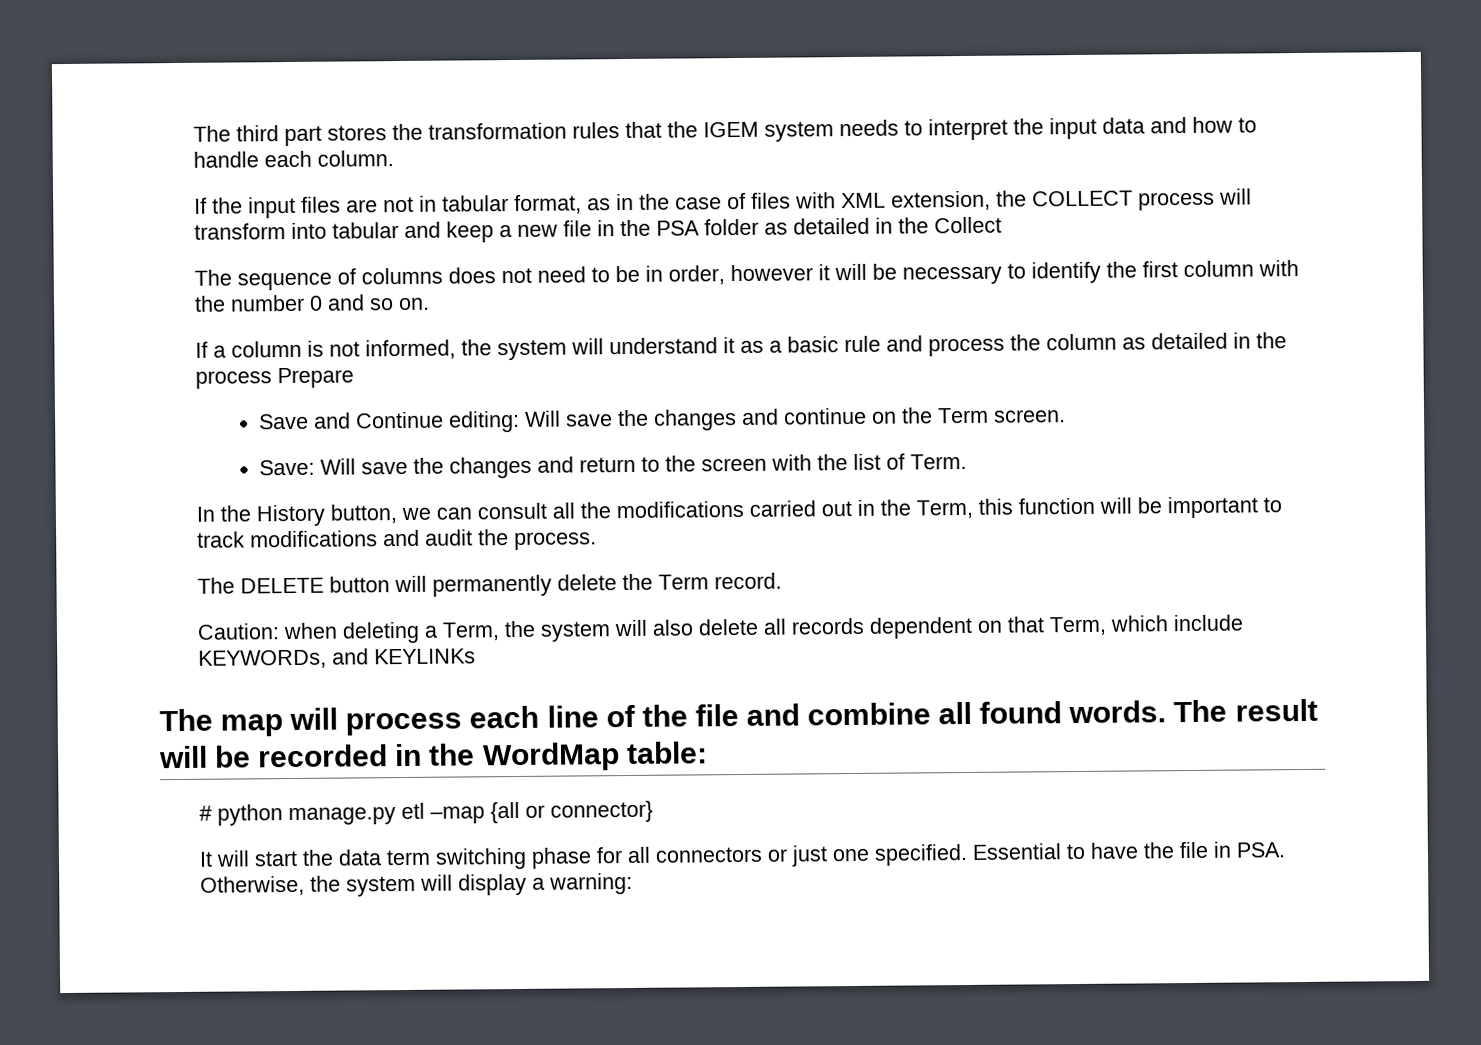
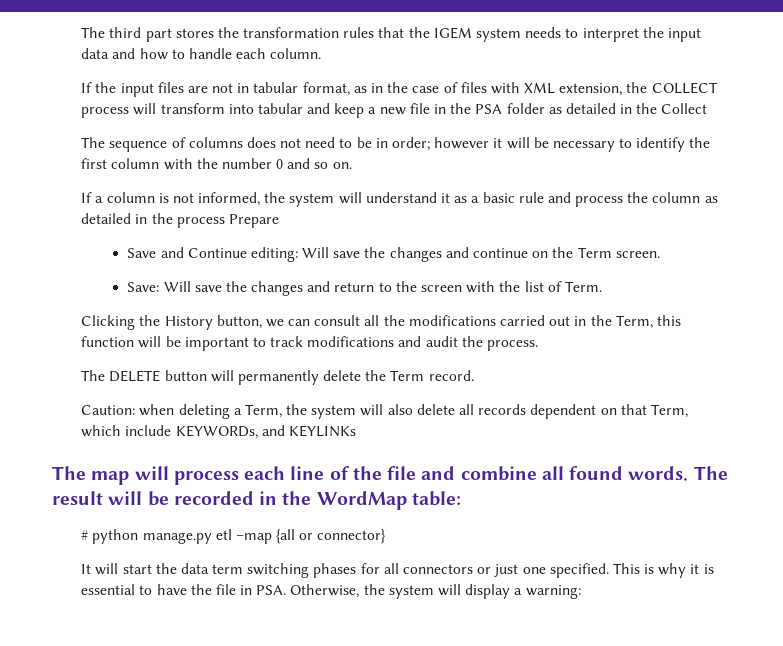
- The sequence of columns does not need to be in order, however it will be necessary to identify the first column with the number 0 and so on.
+ The sequence of columns does not need to be in order; however it will be necessary to identify the first column with the number 0 and so on.
- In the History button, we can consult all the modifications carried out in the Term, this function will be important to track modifications and audit the process.
+ Clicking the History button, we can consult all the modifications carried out in the Term, this function will be important to track modifications and audit the process.
- It will start the data term switching phase for all connectors or just one specified.
+ It will start the data term switching phases for all connectors or just one specified.
- Essential to have the file in PSA. Otherwise, the system will display a warning:
+ This is why it is essential to have the file in PSA. Otherwise, the system will display a warning:

